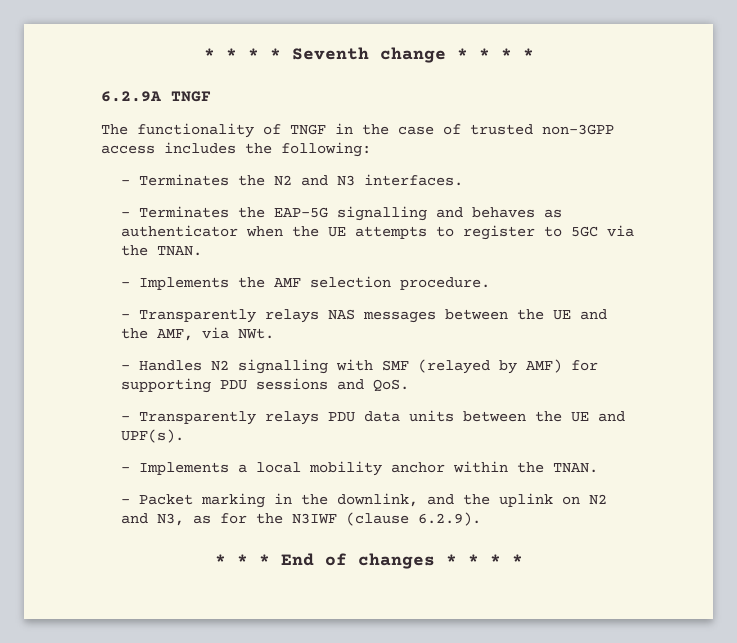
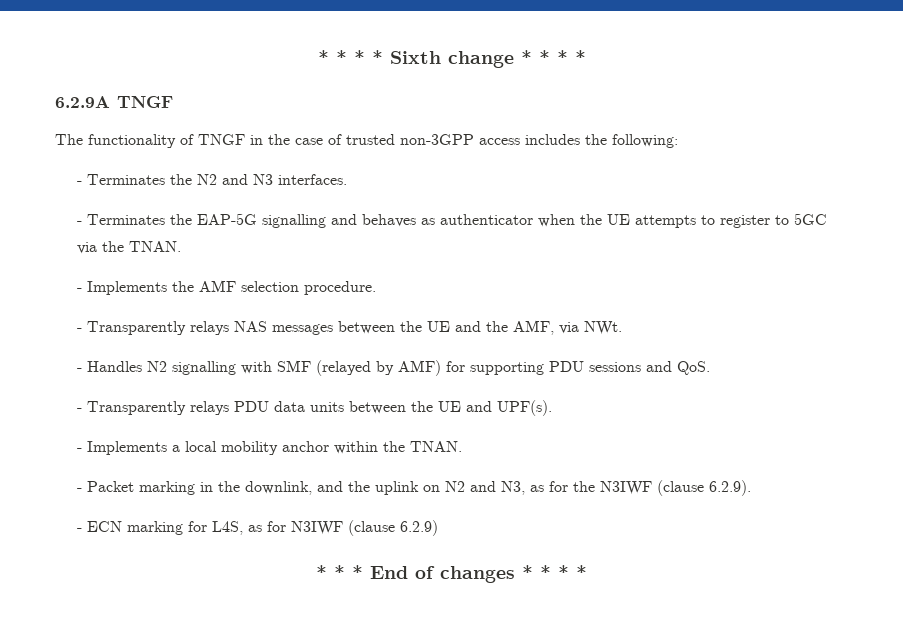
- * * * * Seventh change * * * *
+ * * * * Sixth change * * * *
+ - ECN marking for L4S, as for N3IWF (clause 6.2.9)

